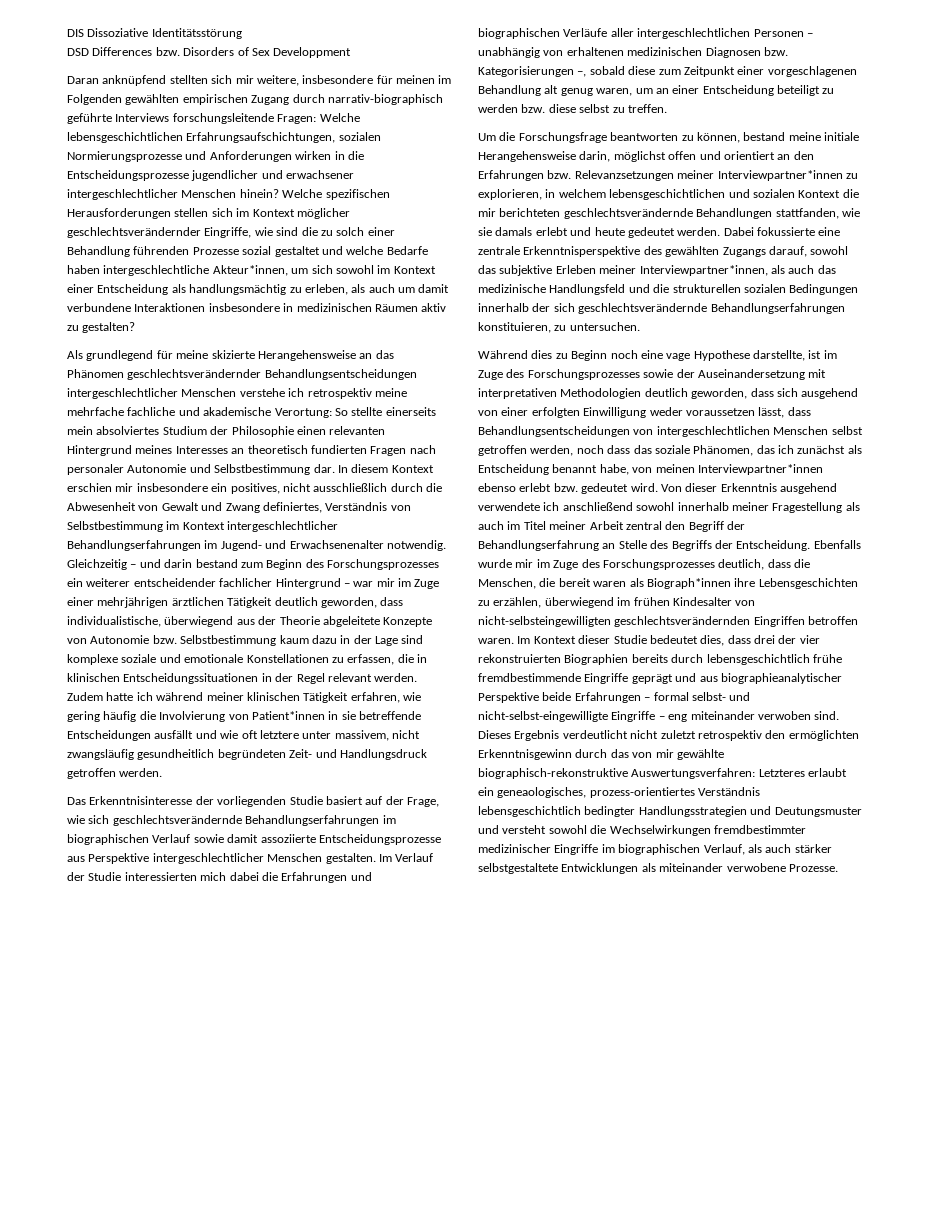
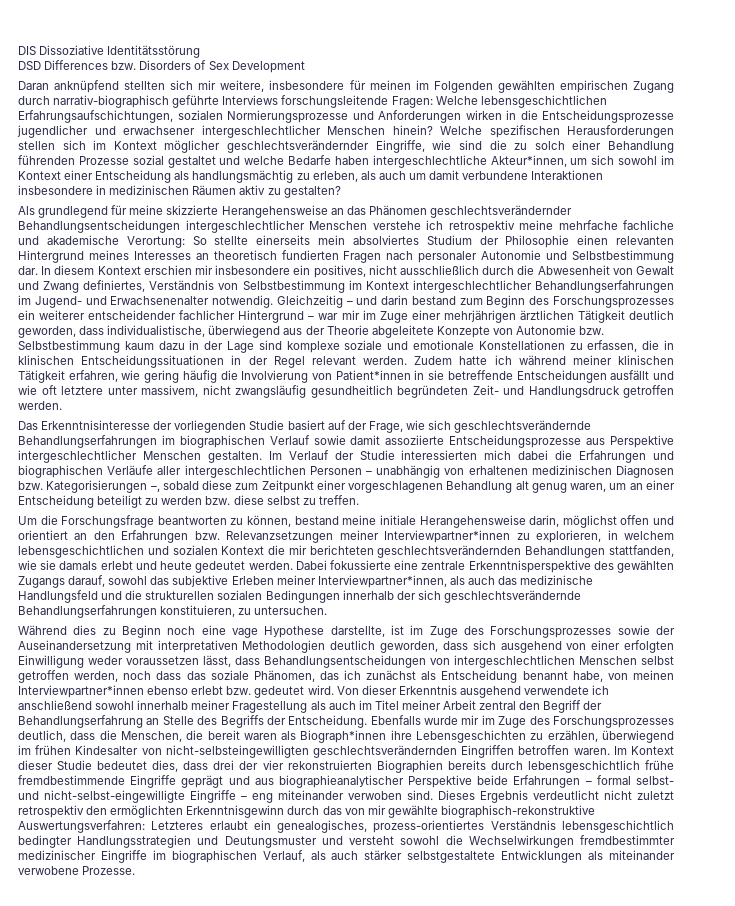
- DSD Differences bzw. Disorders of Sex Developpment
+ DSD Differences bzw. Disorders of Sex Development
- Als grundlegend für meine skizierte Herangehensweise an das Phänomen geschlechtsverändernder Behandlungsentscheidungen intergeschlechtlicher Menschen verstehe ich retrospektiv meine mehrfache fachliche und akademische Verortung: So stellte einerseits mein absolviertes Studium der Philosophie einen relevanten Hintergrund meines Interesses an theoretisch fundierten Fragen nach personaler Autonomie und Selbstbestimmung dar.
+ Als grundlegend für meine skizzierte Herangehensweise an das Phänomen geschlechtsverändernder Behandlungsentscheidungen intergeschlechtlicher Menschen verstehe ich retrospektiv meine mehrfache fachliche und akademische Verortung: So stellte einerseits mein absolviertes Studium der Philosophie einen relevanten Hintergrund meines Interesses an theoretisch fundierten Fragen nach personaler Autonomie und Selbstbestimmung dar.
- Um die Forschungsfrage beantworten zu können, bestand meine initiale Herangehensweise darin, möglichst offen und orientiert an den Erfahrungen bzw. Relevanzsetzungen meiner Interviewpartner*innen zu explorieren, in welchem lebensgeschichtlichen und sozialen Kontext die mir berichteten geschlechtsverändernde Behandlungen stattfanden, wie sie damals erlebt und heute gedeutet werden.
+ Um die Forschungsfrage beantworten zu können, bestand meine initiale Herangehensweise darin, möglichst offen und orientiert an den Erfahrungen bzw. Relevanzsetzungen meiner Interviewpartner*innen zu explorieren, in welchem lebensgeschichtlichen und sozialen Kontext die mir berichteten geschlechtsverändernden Behandlungen stattfanden, wie sie damals erlebt und heute gedeutet werden.
- Dieses Ergebnis verdeutlicht nicht zuletzt retrospektiv den ermöglichten Erkenntnisgewinn durch das von mir gewählte biographisch-rekonstruktive Auswertungsverfahren: Letzteres erlaubt ein geneaologisches, prozess-orientiertes Verständnis lebensgeschichtlich bedingter Handlungsstrategien und Deutungsmuster und versteht sowohl die Wechselwirkungen fremdbestimmter medizinischer Eingriffe im biographischen Verlauf, als auch stärker selbstgestaltete Entwicklungen als miteinander verwobene Prozesse.
+ Dieses Ergebnis verdeutlicht nicht zuletzt retrospektiv den ermöglichten Erkenntnisgewinn durch das von mir gewählte biographisch-rekonstruktive Auswertungsverfahren: Letzteres erlaubt ein genealogisches, prozess-orientiertes Verständnis lebensgeschichtlich bedingter Handlungsstrategien und Deutungsmuster und versteht sowohl die Wechselwirkungen fremdbestimmter medizinischer Eingriffe im biographischen Verlauf, als auch stärker selbstgestaltete Entwicklungen als miteinander verwobene Prozesse.

